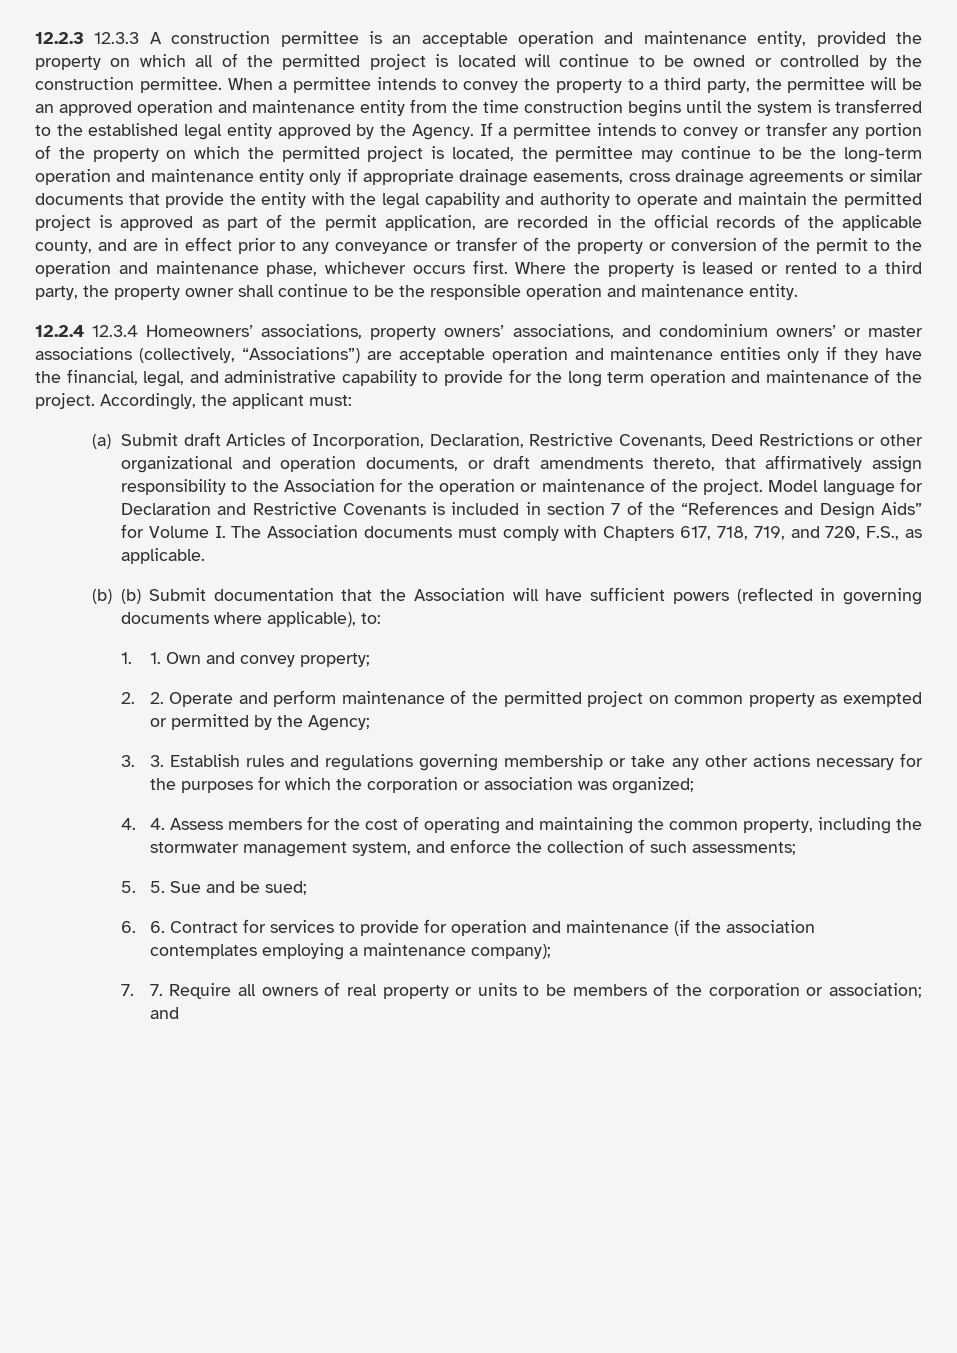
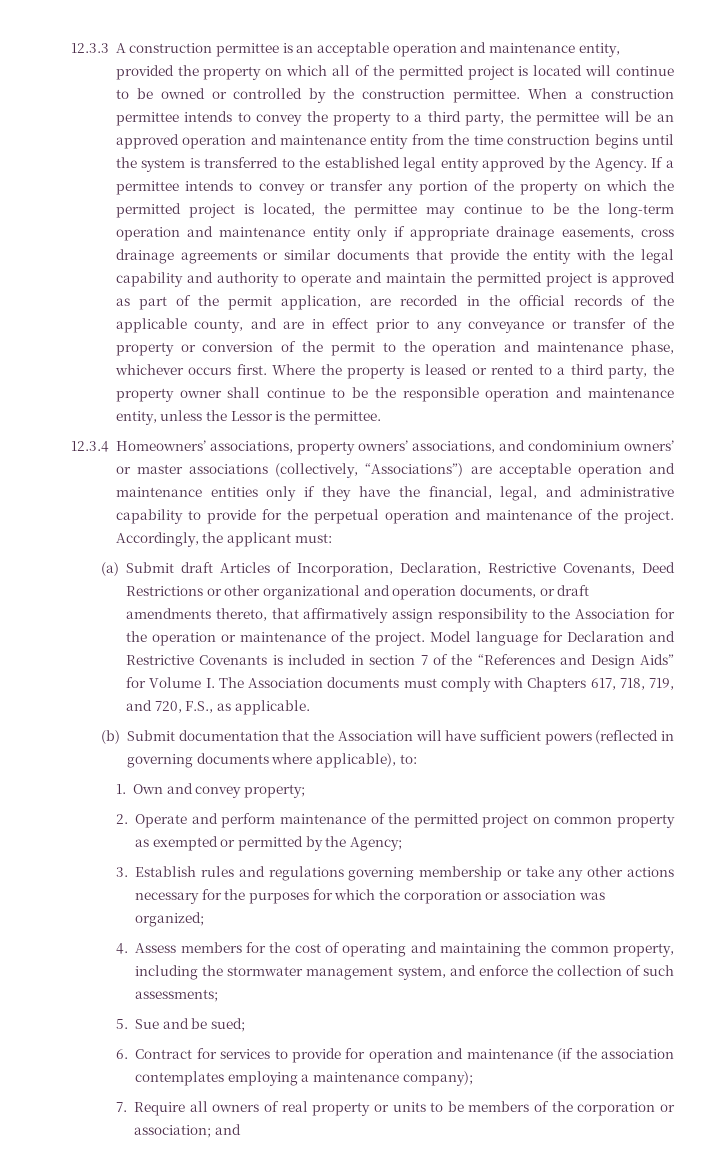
- 12.2.3 12.3.3 A construction permittee is an acceptable operation and maintenance entity, provided the property on which all of the permitted project is located will continue to be owned or controlled by the construction permittee.
+ 12.3.3 A construction permittee is an acceptable operation and maintenance entity, provided the property on which all of the permitted project is located will continue to be owned or controlled by the construction permittee.
- When a permittee intends to convey the property to a third party, the permittee will be an approved operation and maintenance entity from the time construction begins until the system is transferred to the established legal entity approved by the Agency.
+ When a construction permittee intends to convey the property to a third party, the permittee will be an approved operation and maintenance entity from the time construction begins until the system is transferred to the established legal entity approved by the Agency.
- Where the property is leased or rented to a third party, the property owner shall continue to be the responsible operation and maintenance entity.
- 12.2.4 12.3.4 Homeowners’ associations, property owners’ associations, and condominium owners’ or master associations (collectively, “Associations”) are acceptable operation and maintenance entities only if they have the financial, legal, and administrative capability to provide for the long term operation and maintenance of the project.
+ Where the property is leased or rented to a third party, the property owner shall continue to be the responsible operation and maintenance entity, unless the Lessor is the permittee.
+ 12.3.4 Homeowners’ associations, property owners’ associations, and condominium owners’ or master associations (collectively, “Associations”) are acceptable operation and maintenance entities only if they have the financial, legal, and administrative capability to provide for the perpetual operation and maintenance of the project.
- (b) (b) Submit documentation that the Association will have sufficient powers (reflected in governing documents where applicable), to:
+ (b) Submit documentation that the Association will have sufficient powers (reflected in governing documents where applicable), to:
- 1. 1. Own and convey property;
+ 1. Own and convey property;
- 2. 2. Operate and perform maintenance of the permitted project on common property as exempted or permitted by the Agency;
+ 2. Operate and perform maintenance of the permitted project on common property as exempted or permitted by the Agency;
- 3. 3. Establish rules and regulations governing membership or take any other actions necessary for the purposes for which the corporation or association was organized;
+ 3. Establish rules and regulations governing membership or take any other actions necessary for the purposes for which the corporation or association was organized;
- 4. 4. Assess members for the cost of operating and maintaining the common property, including the stormwater management system, and enforce the collection of such assessments;
+ 4. Assess members for the cost of operating and maintaining the common property, including the stormwater management system, and enforce the collection of such assessments;
- 5. 5. Sue and be sued;
+ 5. Sue and be sued;
- 6. 6. Contract for services to provide for operation and maintenance (if the association contemplates employing a maintenance company);
+ 6. Contract for services to provide for operation and maintenance (if the association contemplates employing a maintenance company);
- 7. 7. Require all owners of real property or units to be members of the corporation or association; and
+ 7. Require all owners of real property or units to be members of the corporation or association; and

